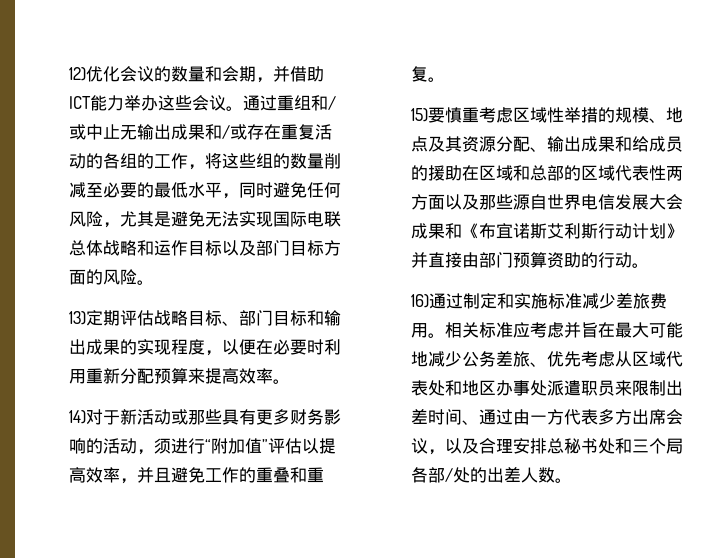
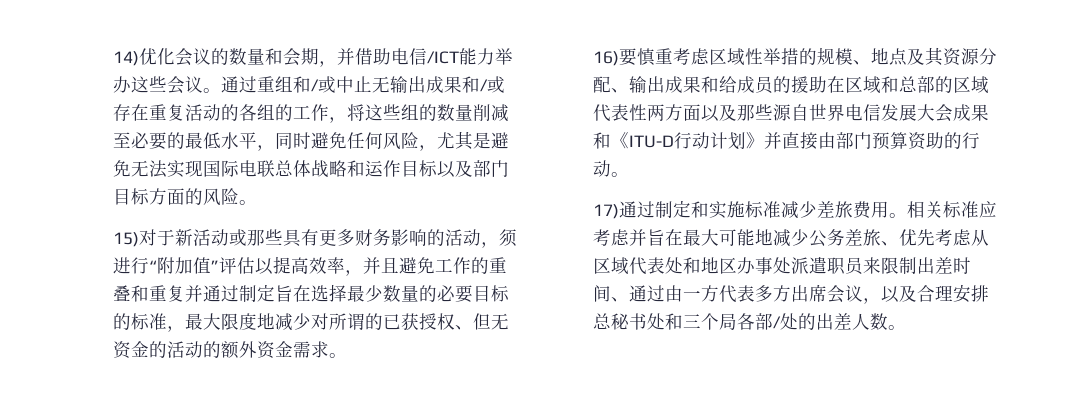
- 12)优化会议的数量和会期，并借助ICT能力举办这些会议。
+ 14)优化会议的数量和会期，并借助电信/ICT能力举办这些会议。
- 13)定期评估战略目标、部门目标和输出成果的实现程度，以便在必要时利用重新分配预算来提高效率。
- 14)对于新活动或那些具有更多财务影响的活动，须进行“附加值”评估以提高效率，并且避免工作的重叠和重复。
- 15)要慎重考虑区域性举措的规模、地点及其资源分配、输出成果和给成员的援助在区域和总部的区域代表性两方面以及那些源自世界电信发展大会成果和《布宜诺斯艾利斯行动计划》并直接由部门预算资助的行动。
+ 15)对于新活动或那些具有更多财务影响的活动，须进行“附加值”评估以提高效率，并且避免工作的重叠和重复并通过制定旨在选择最少数量的必要目标的标准，最大限度地减少对所谓的已获授权、但无资金的活动的额外资金需求。
+ 16)要慎重考虑区域性举措的规模、地点及其资源分配、输出成果和给成员的援助在区域和总部的区域代表性两方面以及那些源自世界电信发展大会成果和《ITU-D行动计划》并直接由部门预算资助的行动。
- 16)通过制定和实施标准减少差旅费用。
+ 17)通过制定和实施标准减少差旅费用。

